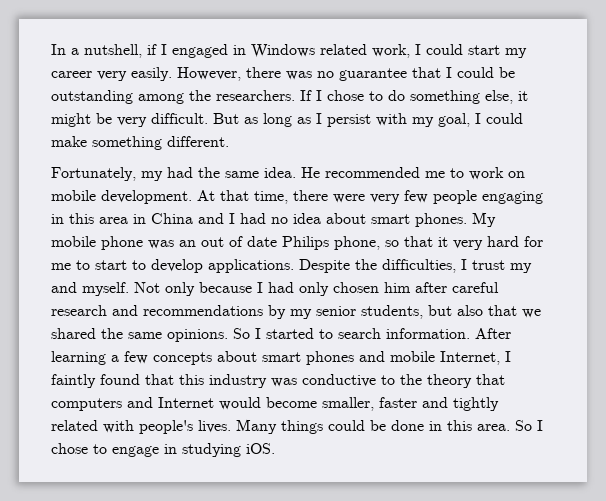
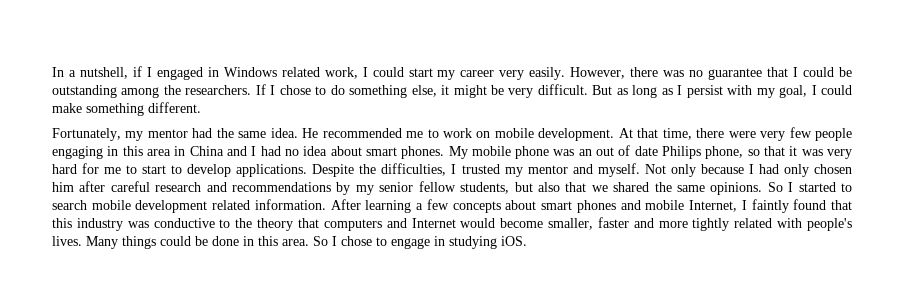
- Fortunately, my had the same idea.
+ Fortunately, my mentor had the same idea.
- My mobile phone was an out of date Philips phone, so that it very hard for me to start to develop applications.
+ My mobile phone was an out of date Philips phone, so that it was very hard for me to start to develop applications.
- Despite the difficulties, I trust my and myself.
+ Despite the difficulties, I trusted my mentor and myself.
- Not only because I had only chosen him after careful research and recommendations by my senior students, but also that we shared the same opinions.
+ Not only because I had only chosen him after careful research and recommendations by my senior fellow students, but also that we shared the same opinions.
- So I started to search information.
+ So I started to search mobile development related information.
- After learning a few concepts about smart phones and mobile Internet, I faintly found that this industry was conductive to the theory that computers and Internet would become smaller, faster and tightly related with people's lives.
+ After learning a few concepts about smart phones and mobile Internet, I faintly found that this industry was conductive to the theory that computers and Internet would become smaller, faster and more tightly related with people's lives.

